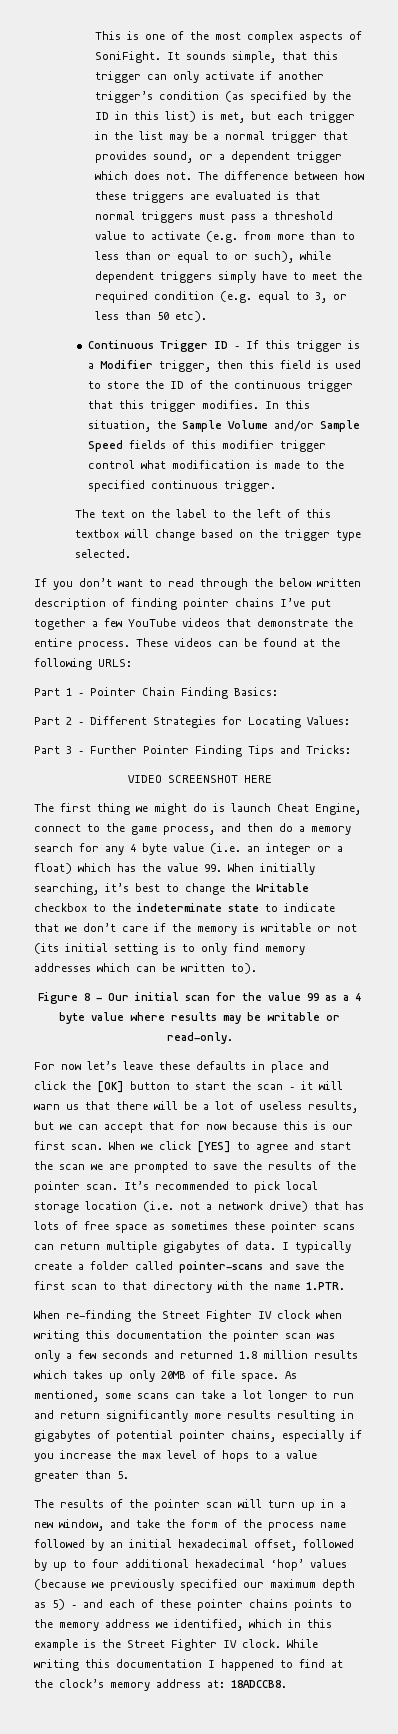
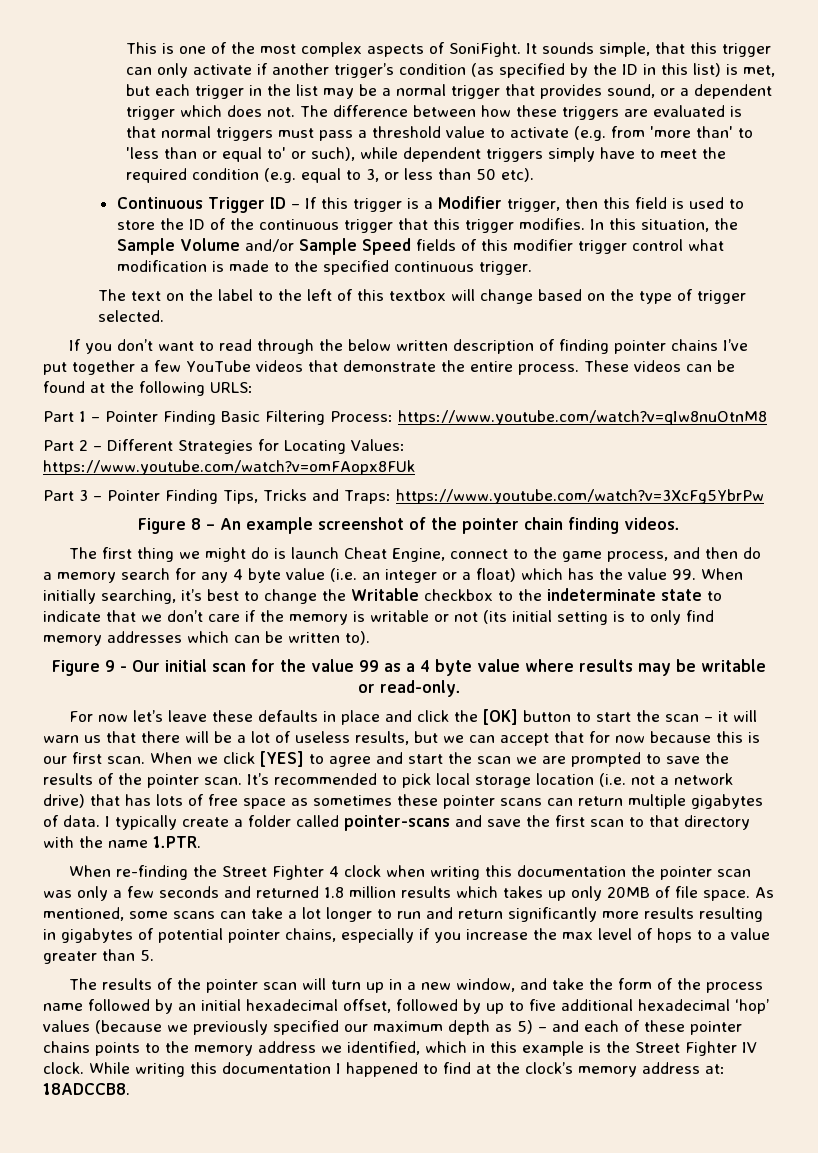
- The difference between how these triggers are evaluated is that normal triggers must pass a threshold value to activate (e.g. from more than to less than or equal to or such), while dependent triggers simply have to meet the required condition (e.g. equal to 3, or less than 50 etc).
+ The difference between how these triggers are evaluated is that normal triggers must pass a threshold value to activate (e.g. from 'more than' to 'less than or equal to' or such), while dependent triggers simply have to meet the required condition (e.g. equal to 3, or less than 50 etc).
- The text on the label to the left of this textbox will change based on the trigger type selected.
+ The text on the label to the left of this textbox will change based on the type of trigger selected.
- Part 1 – Pointer Chain Finding Basics:
+ Part 1 – Pointer Finding Basic Filtering Process: https://www.youtube.com/watch?v=qIw8nuOtnM8
- Part 2 – Different Strategies for Locating Values:
+ Part 2 – Different Strategies for Locating Values: https://www.youtube.com/watch?v=omFAopx8FUk
- Part 3 – Further Pointer Finding Tips and Tricks:
- VIDEO SCREENSHOT HERE
+ Part 3 – Pointer Finding Tips, Tricks and Traps: https://www.youtube.com/watch?v=3XcFg5YbrPw
+ Figure 8 – An example screenshot of the pointer chain finding videos.
- Figure 8 - Our initial scan for the value 99 as a 4 byte value where results may be writable or read-only.
+ Figure 9 - Our initial scan for the value 99 as a 4 byte value where results may be writable or read-only.
- When re-finding the Street Fighter IV clock when writing this documentation the pointer scan was only a few seconds and returned 1.8 million results which takes up only 20MB of file space.
+ When re-finding the Street Fighter 4 clock when writing this documentation the pointer scan was only a few seconds and returned 1.8 million results which takes up only 20MB of file space.
- The results of the pointer scan will turn up in a new window, and take the form of the process name followed by an initial hexadecimal offset, followed by up to four additional hexadecimal ‘hop’ values (because we previously specified our maximum depth as 5) – and each of these pointer chains points to the memory address we identified, which in this example is the Street Fighter IV clock.
+ The results of the pointer scan will turn up in a new window, and take the form of the process name followed by an initial hexadecimal offset, followed by up to five additional hexadecimal ‘hop’ values (because we previously specified our maximum depth as 5) – and each of these pointer chains points to the memory address we identified, which in this example is the Street Fighter IV clock.

